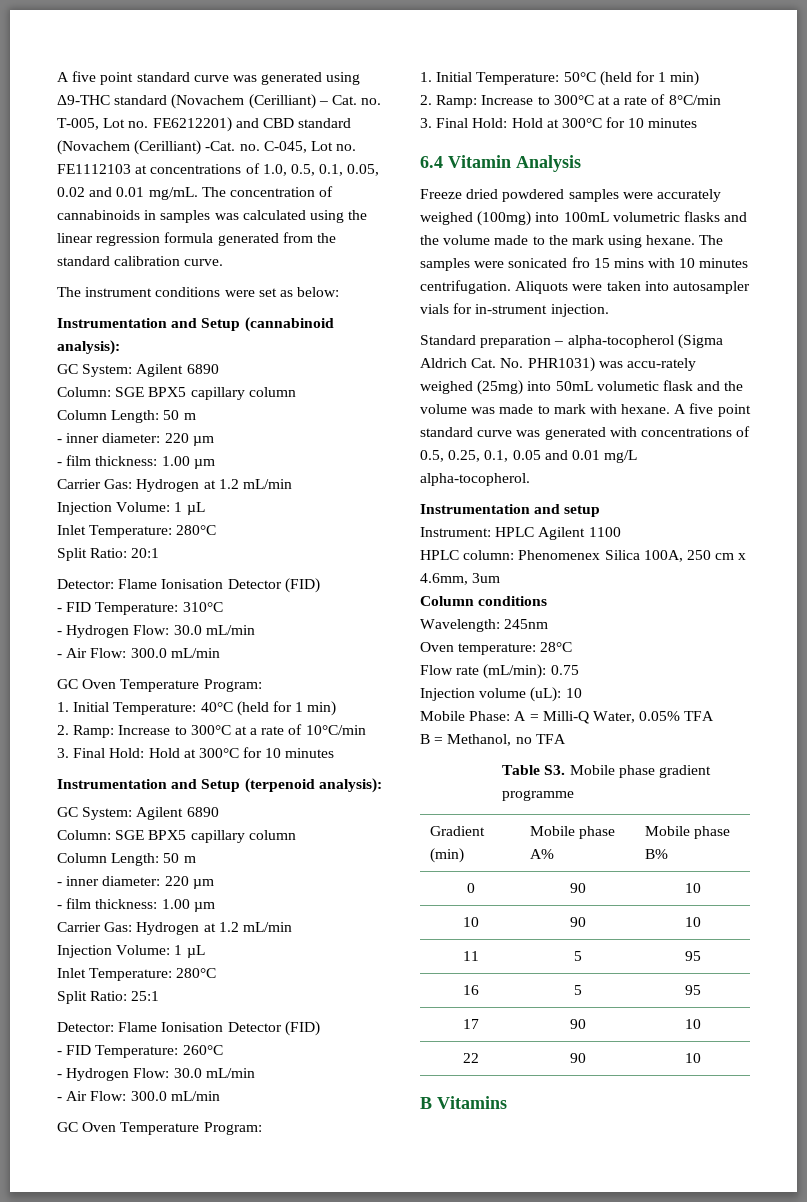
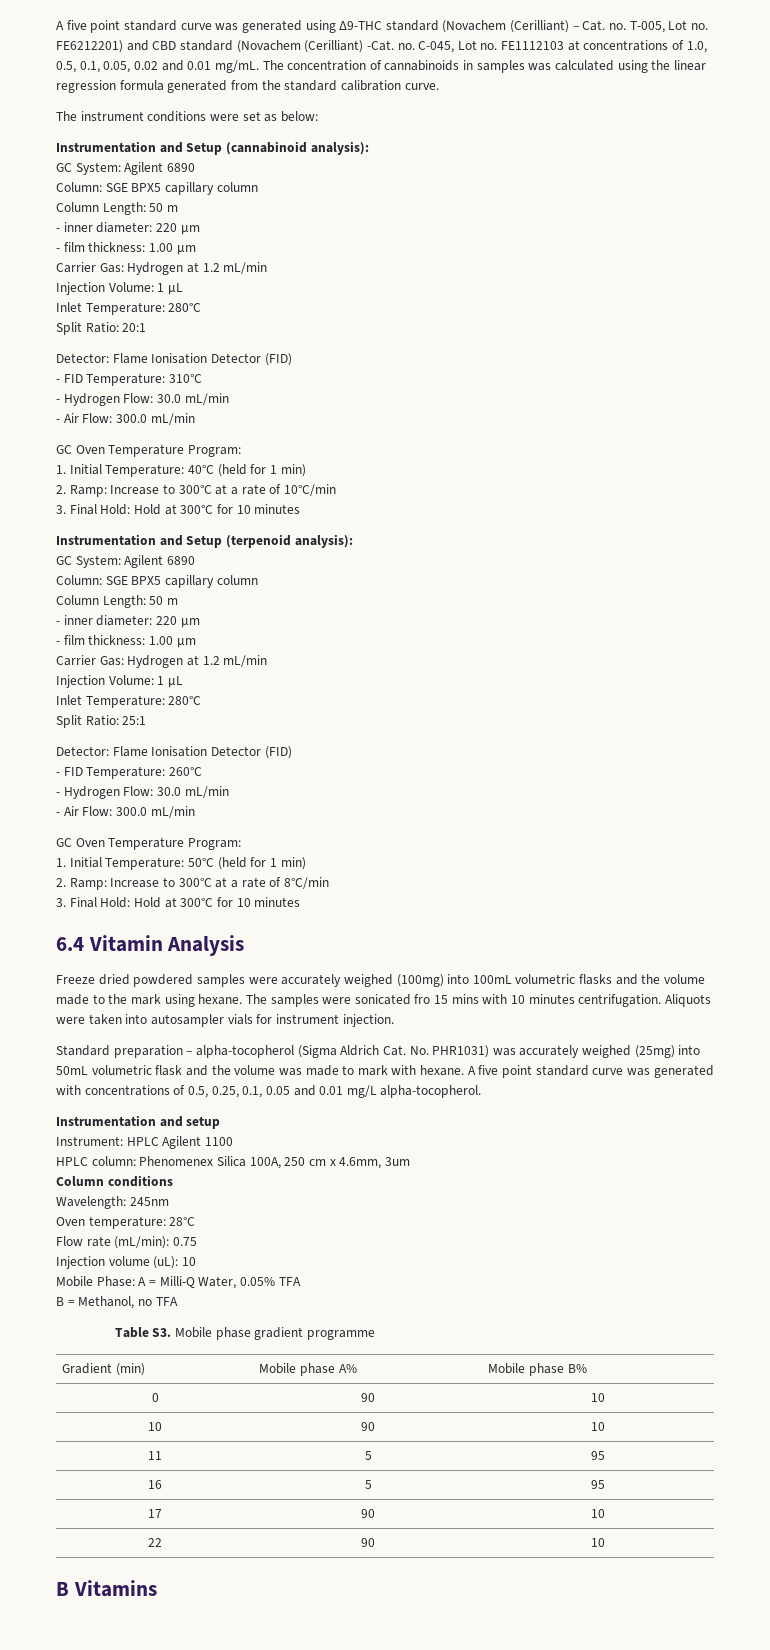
- Aliquots were taken into autosampler vials for in-strument injection.
+ Aliquots were taken into autosampler vials for instrument injection.
- Standard preparation – alpha-tocopherol (Sigma Aldrich Cat. No. PHR1031) was accu-rately weighed (25mg) into 50mL volumetic flask and the volume was made to mark with hexane.
+ Standard preparation – alpha-tocopherol (Sigma Aldrich Cat. No. PHR1031) was accurately weighed (25mg) into 50mL volumetric flask and the volume was made to mark with hexane.

